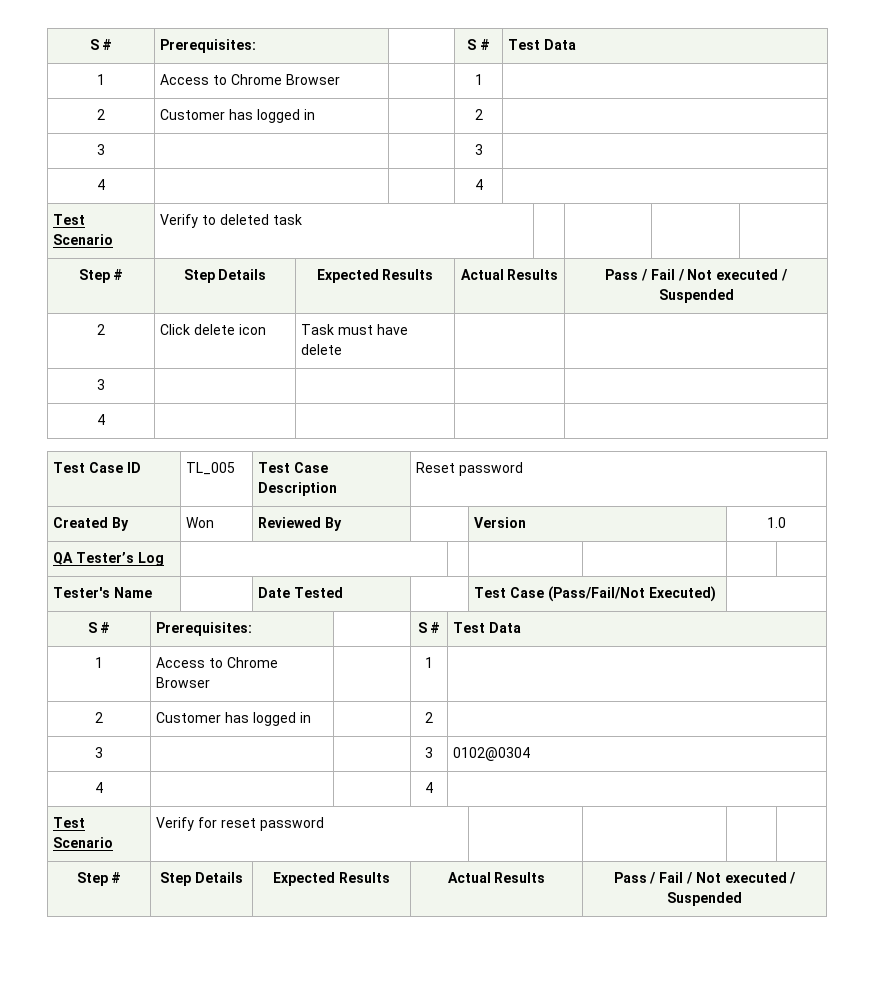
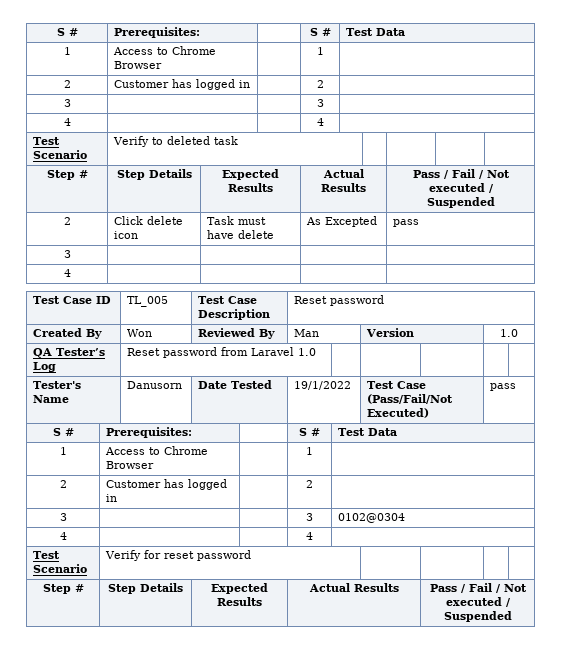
- 2 | Click delete icon | Task must have delete | |
+ 2 | Click delete icon | Task must have delete | As Excepted | pass
- Created By | Won | Reviewed By | | Version | 1.0
+ Created By | Won | Reviewed By | Man | Version | 1.0
- QA Tester’s Log | | | | | |
+ QA Tester’s Log | Reset password from Laravel 1.0 | | | | |
- Tester's Name | | Date Tested | | Test Case (Pass/Fail/Not Executed) |
+ Tester's Name | Danusorn | Date Tested | 19/1/2022 | Test Case (Pass/Fail/Not Executed) | pass

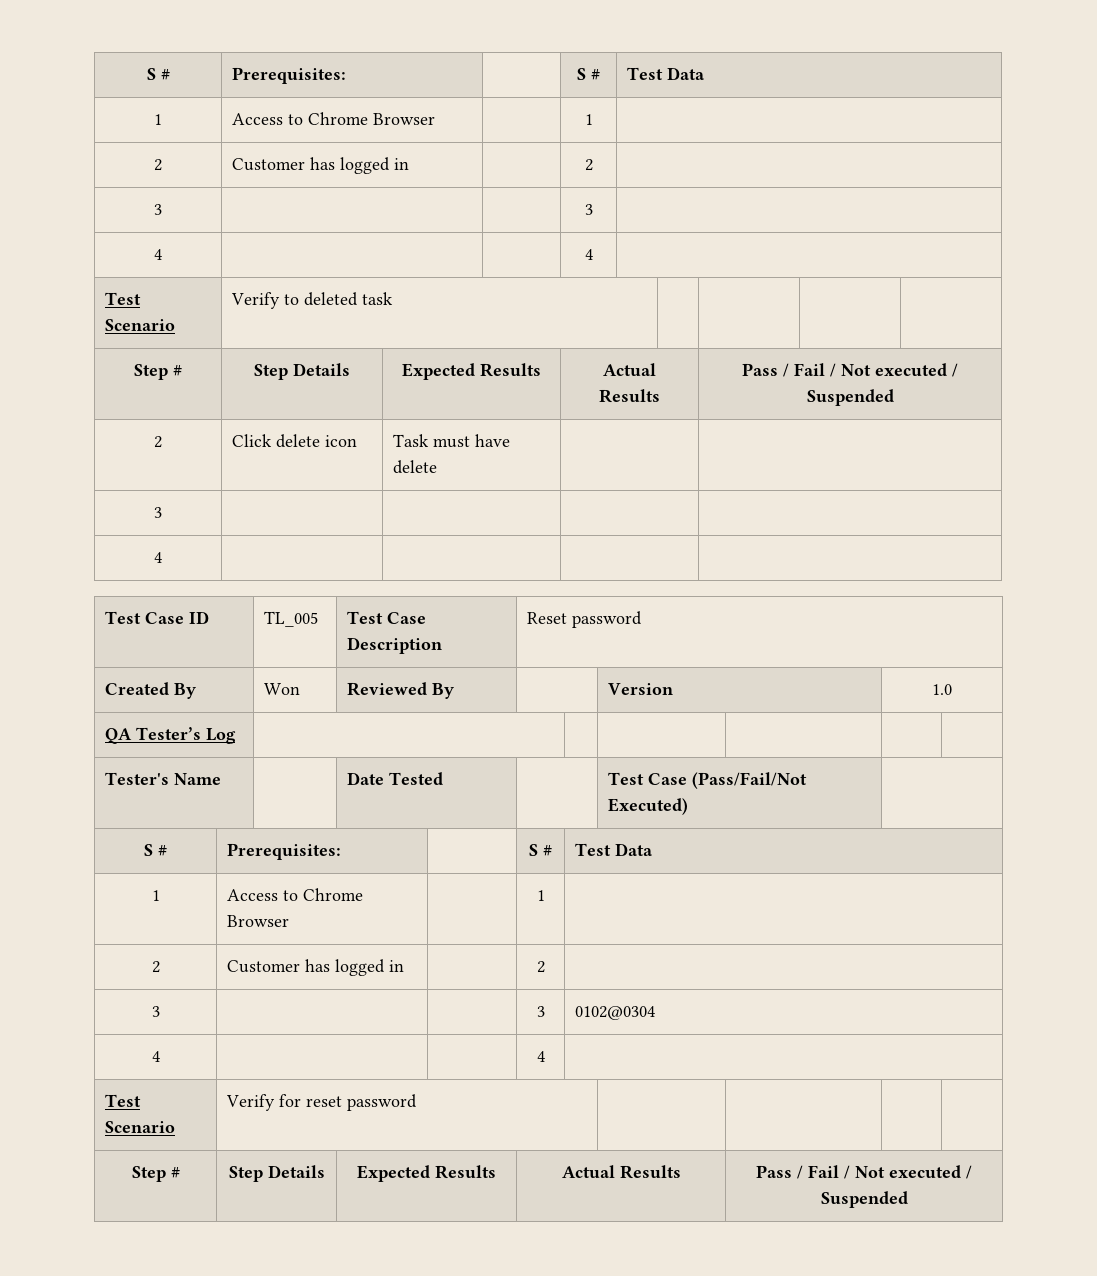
- 2 | Click delete icon | Task must have delete | As Excepted | pass
+ 2 | Click delete icon | Task must have delete | |
- Created By | Won | Reviewed By | Man | Version | 1.0
+ Created By | Won | Reviewed By | | Version | 1.0
- QA Tester’s Log | Reset password from Laravel 1.0 | | | | |
+ QA Tester’s Log | | | | | |
- Tester's Name | Danusorn | Date Tested | 19/1/2022 | Test Case (Pass/Fail/Not Executed) | pass
+ Tester's Name | | Date Tested | | Test Case (Pass/Fail/Not Executed) |

